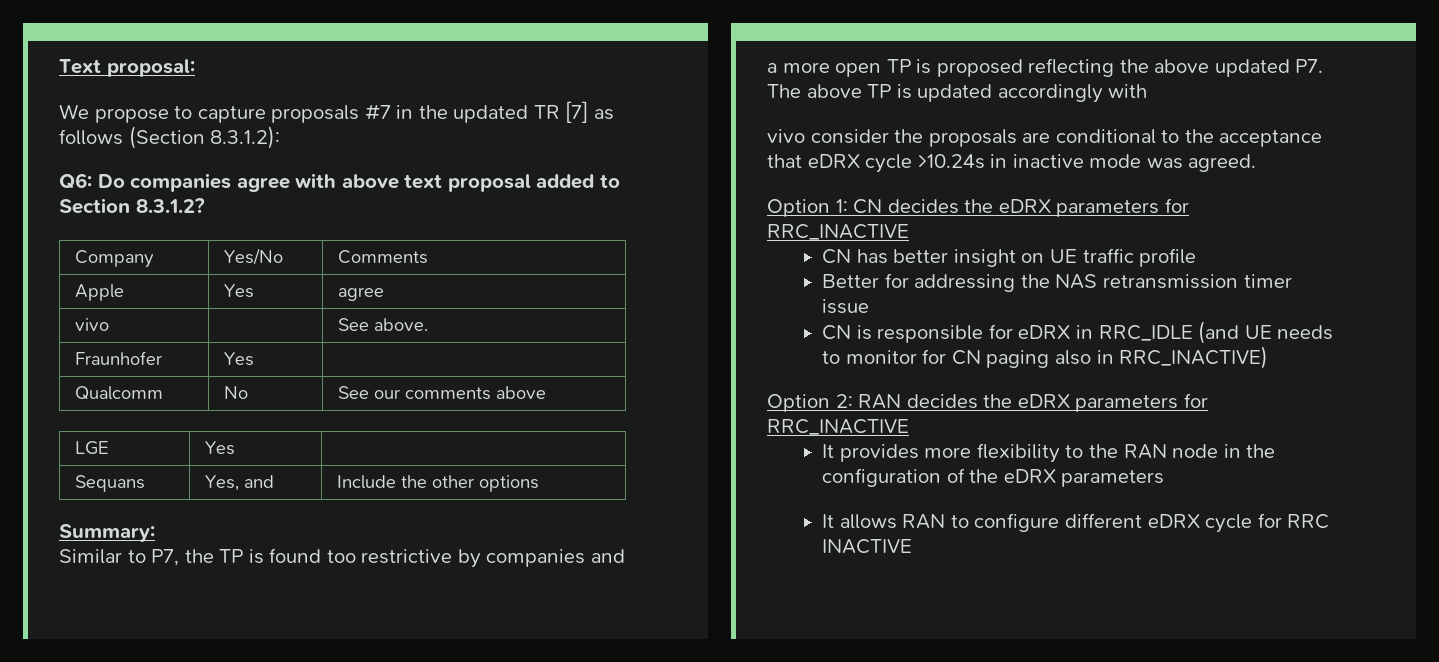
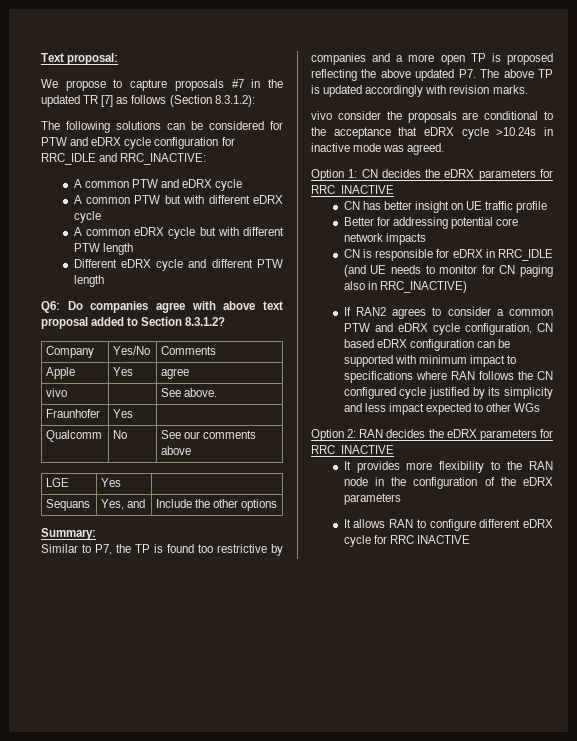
+ The following solutions can be considered for PTW and eDRX cycle configuration for RRC_IDLE and RRC_INACTIVE:
+ A common PTW and eDRX cycle
+ A common PTW but with different eDRX cycle
+ A common eDRX cycle but with different PTW length
+ Different eDRX cycle and different PTW length
- Similar to P7, the TP is found too restrictive by companies and a more open TP is proposed reflecting the above updated P7. The above TP is updated accordingly with
+ Similar to P7, the TP is found too restrictive by companies and a more open TP is proposed reflecting the above updated P7. The above TP is updated accordingly with revision marks.
- Better for addressing the NAS retransmission timer issue
+ Better for addressing potential core network impacts
+ If RAN2 agrees to consider a common PTW and eDRX cycle configuration, CN based eDRX configuration can be supported with minimum impact to specifications where RAN follows the CN configured cycle justified by its simplicity and less impact expected to other WGs

